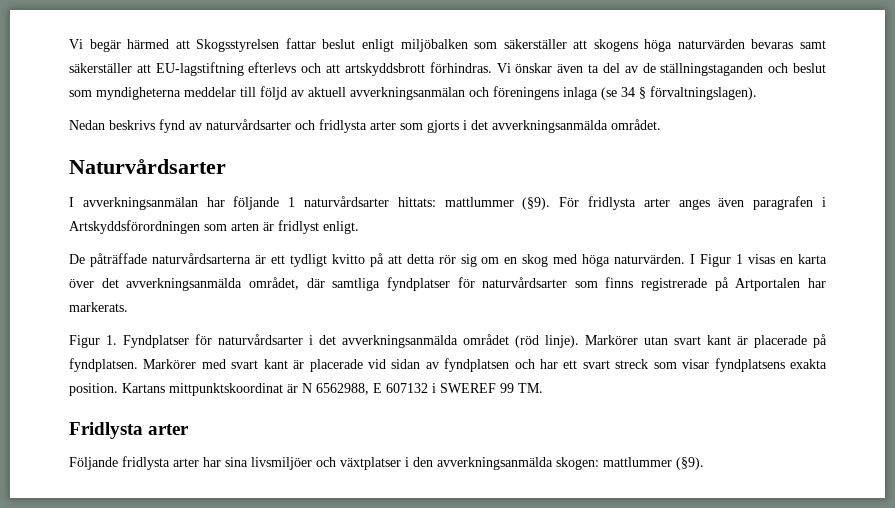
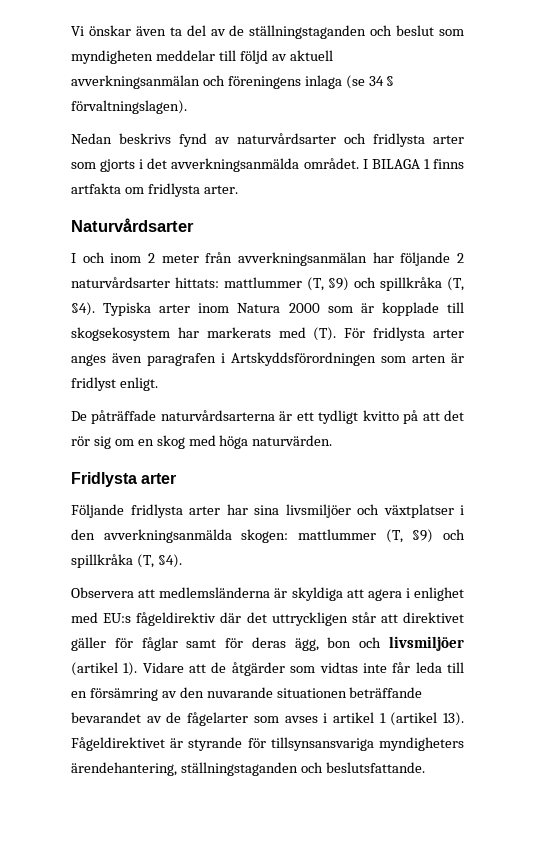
- Vi begär härmed att Skogsstyrelsen fattar beslut enligt miljöbalken som säkerställer att skogens höga naturvärden bevaras samt säkerställer att EU-lagstiftning efterlevs och att artskyddsbrott förhindras. Vi önskar även ta del av de ställningstaganden och beslut som myndigheterna meddelar till följd av aktuell avverkningsanmälan och föreningens inlaga (se 34 § förvaltningslagen).
+ Vi önskar även ta del av de ställningstaganden och beslut som myndigheten meddelar till följd av aktuell avverkningsanmälan och föreningens inlaga (se 34 § förvaltningslagen).
- Nedan beskrivs fynd av naturvårdsarter och fridlysta arter som gjorts i det avverkningsanmälda området.
+ Nedan beskrivs fynd av naturvårdsarter och fridlysta arter som gjorts i det avverkningsanmälda området. I BILAGA 1 finns artfakta om fridlysta arter.
  Naturvårdsarter
- I avverkningsanmälan har följande 1 naturvårdsarter hittats: mattlummer (§9). För fridlysta arter anges även paragrafen i Artskyddsförordningen som arten är fridlyst enligt.
+ I och inom 2 meter från avverkningsanmälan har följande 2 naturvårdsarter hittats: mattlummer (T, §9) och spillkråka (T, §4). Typiska arter inom Natura 2000 som är kopplade till skogsekosystem har markerats med (T). För fridlysta arter anges även paragrafen i Artskyddsförordningen som arten är fridlyst enligt.
- De påträffade naturvårdsarterna är ett tydligt kvitto på att detta rör sig om en skog med höga naturvärden. I Figur 1 visas en karta över det avverkningsanmälda området, där samtliga fyndplatser för naturvårdsarter som finns registrerade på Artportalen har markerats.
- Figur 1. Fyndplatser för naturvårdsarter i det avverkningsanmälda området (röd linje). Markörer utan svart kant är placerade på fyndplatsen. Markörer med svart kant är placerade vid sidan av fyndplatsen och har ett svart streck som visar fyndplatsens exakta position. Kartans mittpunktskoordinat är N 6562988, E 607132 i SWEREF 99 TM.
+ De påträffade naturvårdsarterna är ett tydligt kvitto på att det rör sig om en skog med höga naturvärden.
- Följande fridlysta arter har sina livsmiljöer och växtplatser i den avverkningsanmälda skogen: mattlummer (§9).
+ Följande fridlysta arter har sina livsmiljöer och växtplatser i den avverkningsanmälda skogen: mattlummer (T, §9) och spillkråka (T, §4).
+ Observera att medlemsländerna är skyldiga att agera i enlighet med EU:s fågeldirektiv där det uttryckligen står att direktivet gäller för fåglar samt för deras ägg, bon och livsmiljöer (artikel 1). Vidare att de åtgärder som vidtas inte får leda till en försämring av den nuvarande situationen beträffande bevarandet av de fågelarter som avses i artikel 1 (artikel 13). Fågeldirektivet är styrande för tillsynsansvariga myndigheters ärendehantering, ställningstaganden och beslutsfattande.

